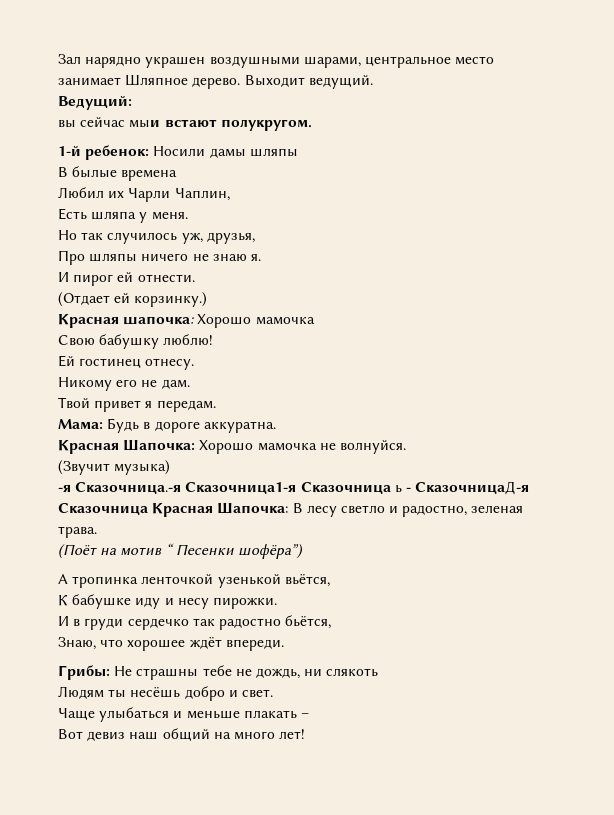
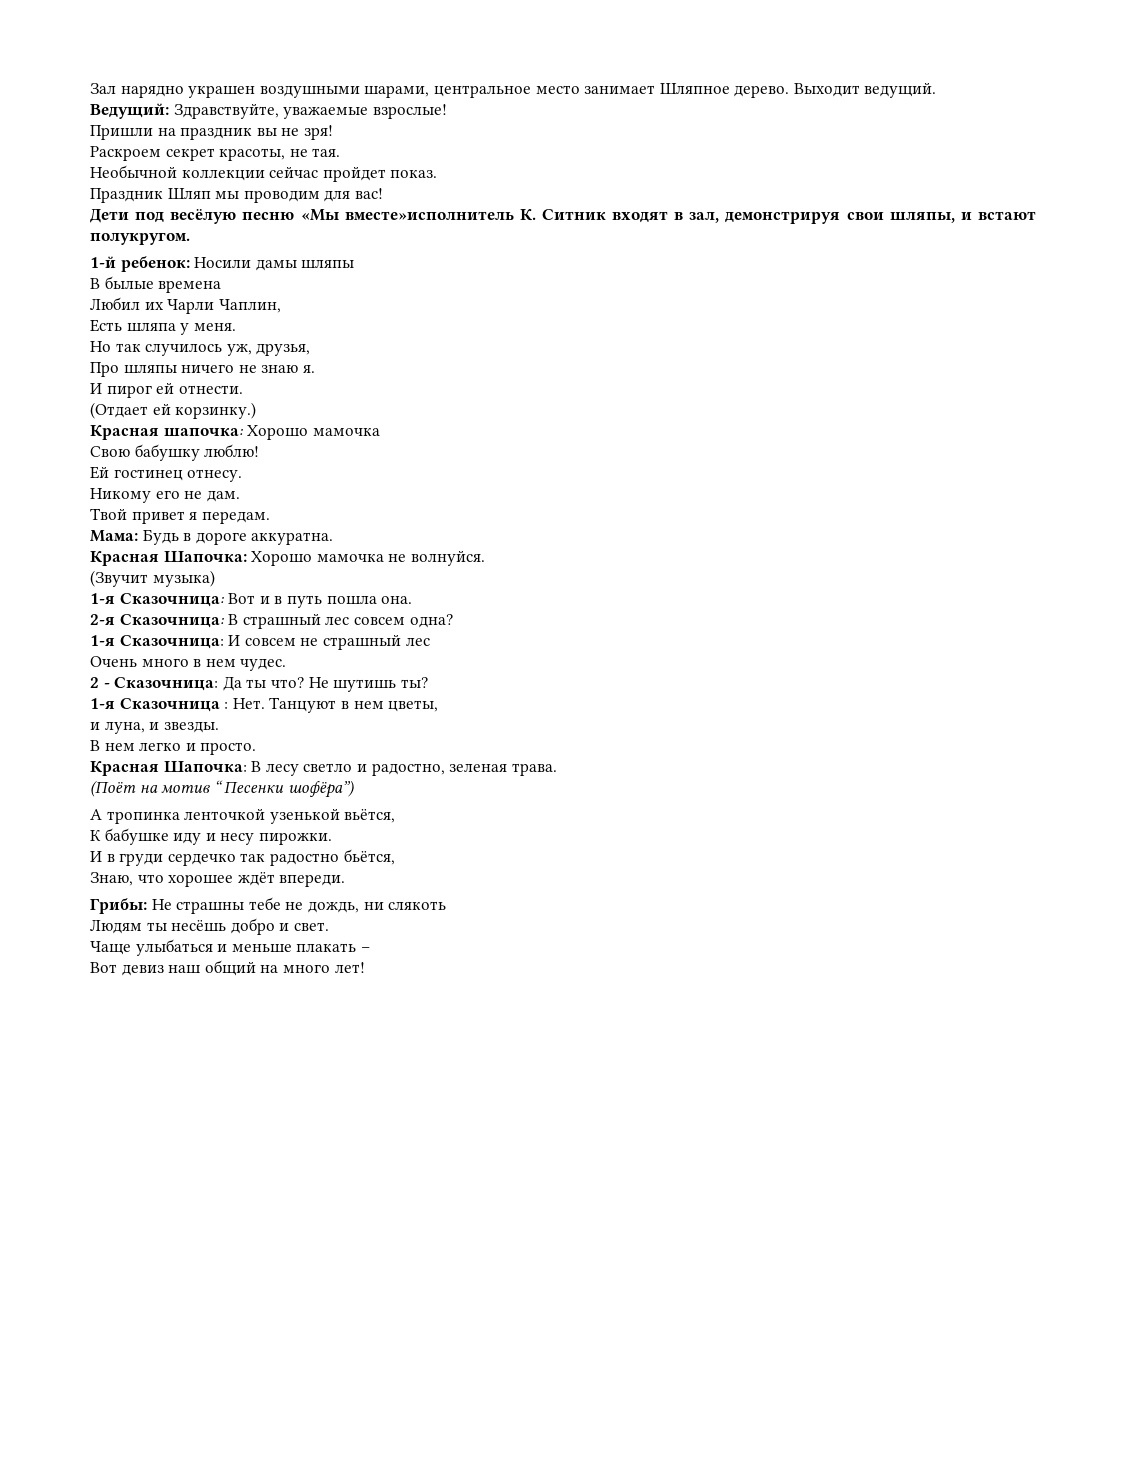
- Ведущий:
- вы сейчас мыи встают полукругом.
+ Ведущий: Здравствуйте, уважаемые взрослые!
+ Пришли на праздник вы не зря!
+ Раскроем секрет красоты, не тая.
+ Необычной коллекции сейчас пройдет показ.
+ Праздник Шляп мы проводим для вас!
+ Дети под весёлую песню «Мы вместе»исполнитель К. Ситник входят в зал, демонстрируя свои шляпы, и встают полукругом.
- -я Сказочница.-я Сказочница1-я Сказочница ь - СказочницаД-я Сказочница Красная Шапочка: В лесу светло и радостно, зеленая трава.
+ 1-я Сказочница: Вот и в путь пошла она.
+ 2-я Сказочница: В страшный лес совсем одна?
+ 1-я Сказочница: И совсем не страшный лес
+ Очень много в нем чудес.
+ 2 - Сказочница: Да ты что? Не шутишь ты?
+ 1-я Сказочница : Нет. Танцуют в нем цветы,
+ и луна, и звезды.
+ В нем легко и просто.
+ Красная Шапочка: В лесу светло и радостно, зеленая трава.

